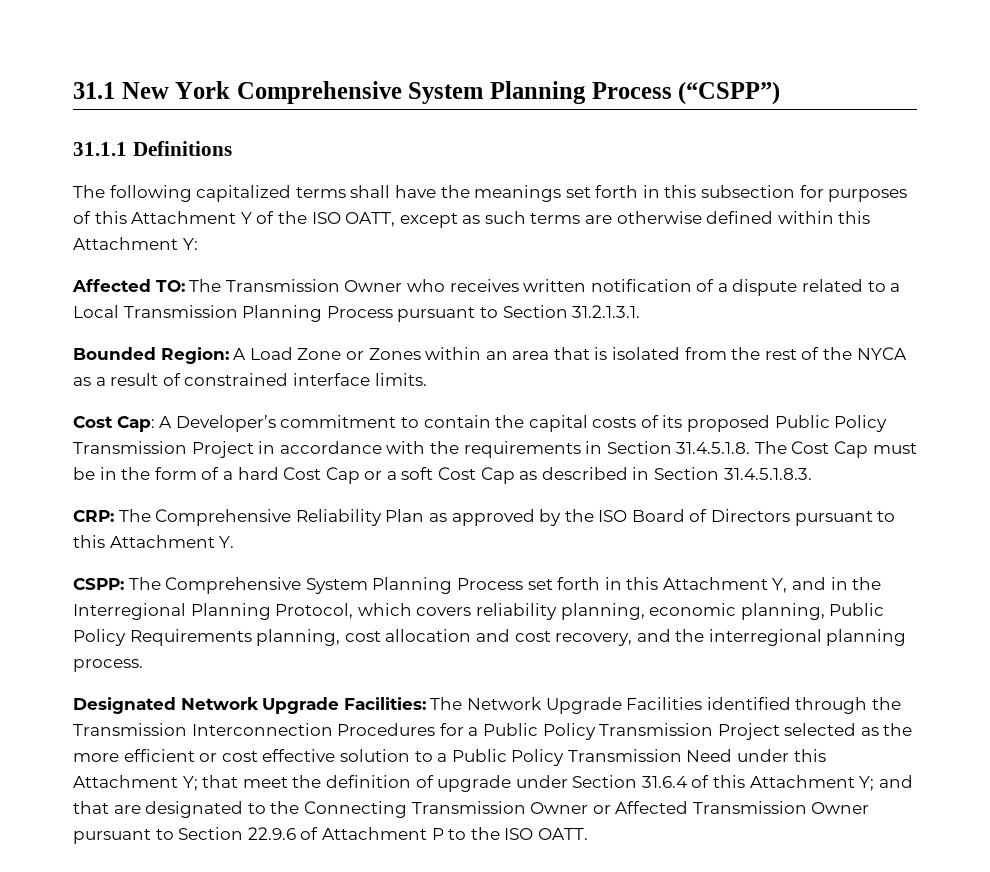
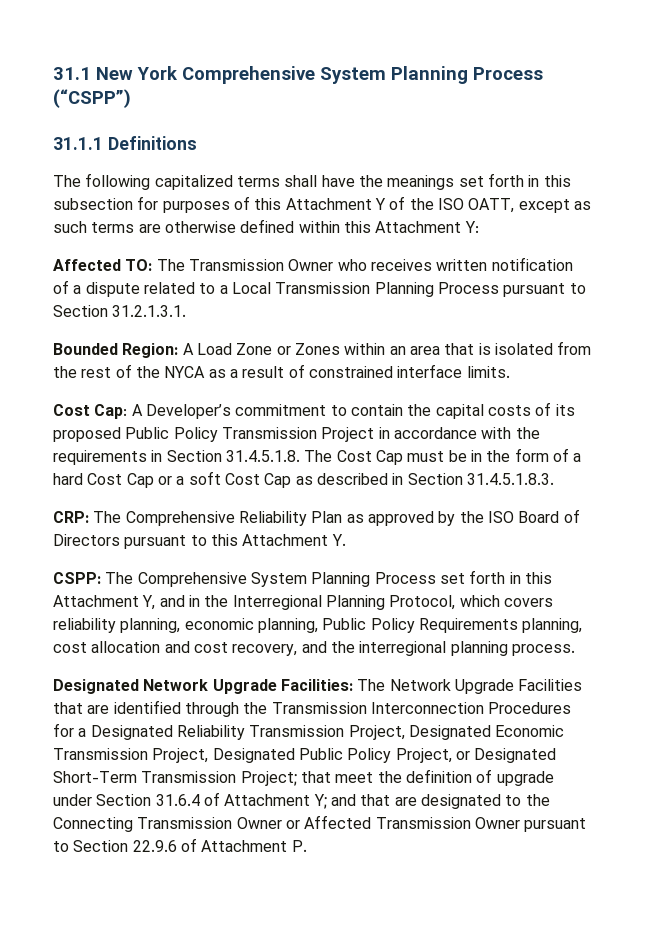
- Designated Network Upgrade Facilities: The Network Upgrade Facilities identified through the Transmission Interconnection Procedures for a Public Policy Transmission Project selected as the more efficient or cost effective solution to a Public Policy Transmission Need under this Attachment Y; that meet the definition of upgrade under Section 31.6.4 of this Attachment Y; and that are designated to the Connecting Transmission Owner or Affected Transmission Owner pursuant to Section 22.9.6 of Attachment P to the ISO OATT.
+ Designated Network Upgrade Facilities: The Network Upgrade Facilities that are identified through the Transmission Interconnection Procedures for a Designated Reliability Transmission Project, Designated Economic Transmission Project, Designated Public Policy Project, or Designated Short-Term Transmission Project; that meet the definition of upgrade under Section 31.6.4 of Attachment Y; and that are designated to the Connecting Transmission Owner or Affected Transmission Owner pursuant to Section 22.9.6 of Attachment P.

